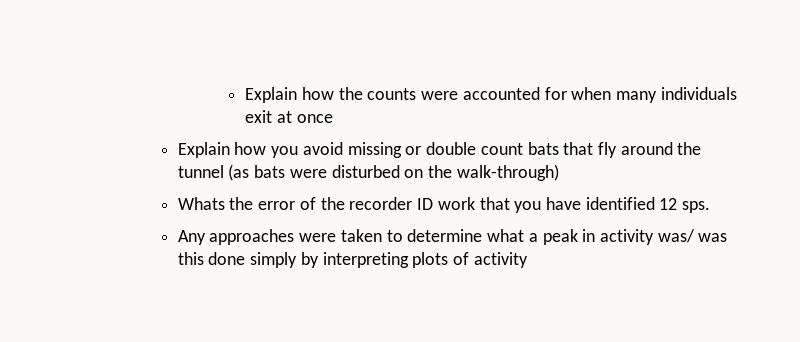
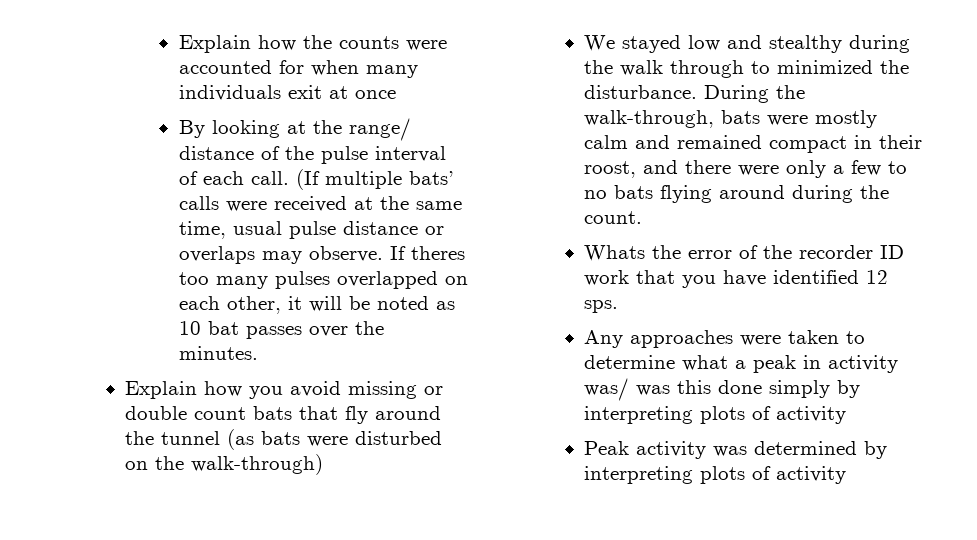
+ By looking at the range/ distance of the pulse interval of each call. (If multiple bats’ calls were received at the same time, usual pulse distance or overlaps may observe. If theres too many pulses overlapped on each other, it will be noted as 10 bat passes over the minutes.
+ We stayed low and stealthy during the walk through to minimized the disturbance. During the walk-through, bats were mostly calm and remained compact in their roost, and there were only a few to no bats flying around during the count.
+ Peak activity was determined by interpreting plots of activity

